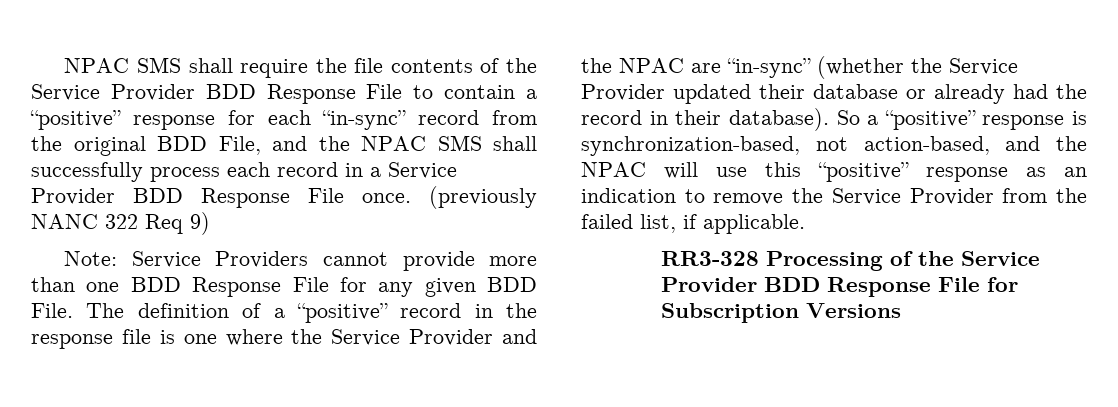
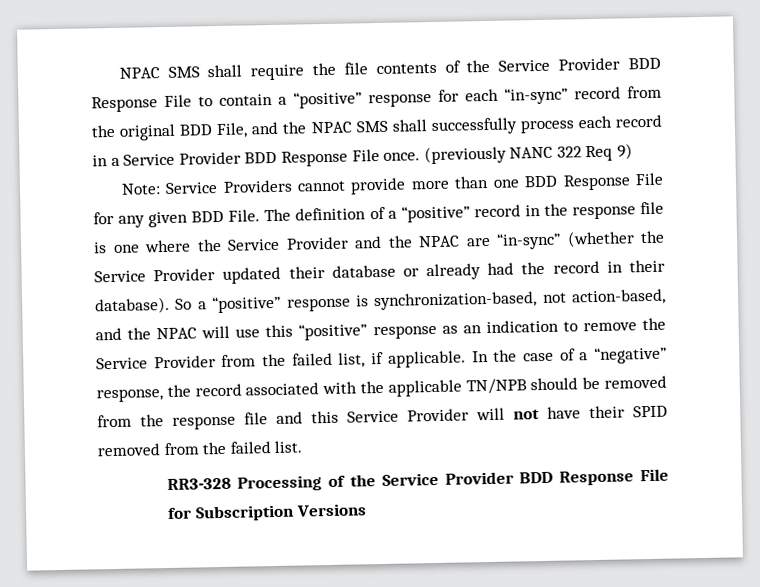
+ In the case of a “negative” response, the record associated with the applicable TN/NPB should be removed from the response file and this Service Provider will not have their SPID removed from the failed list.

